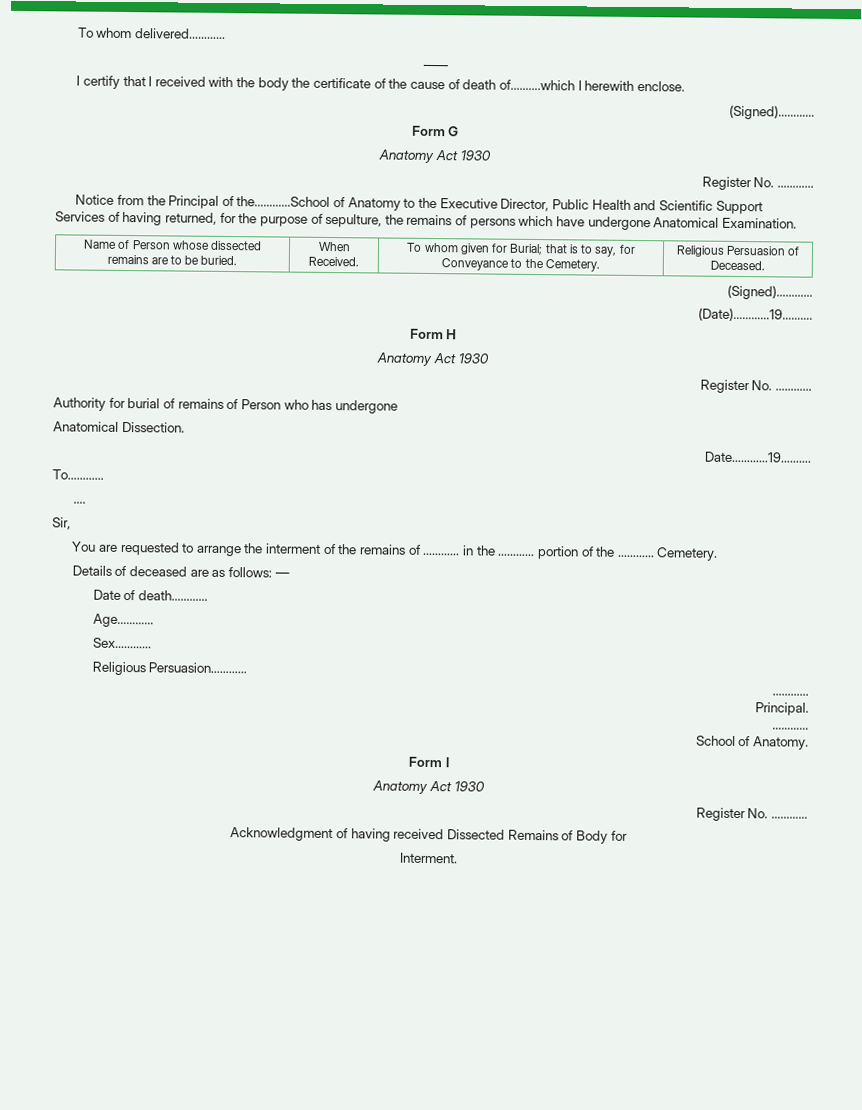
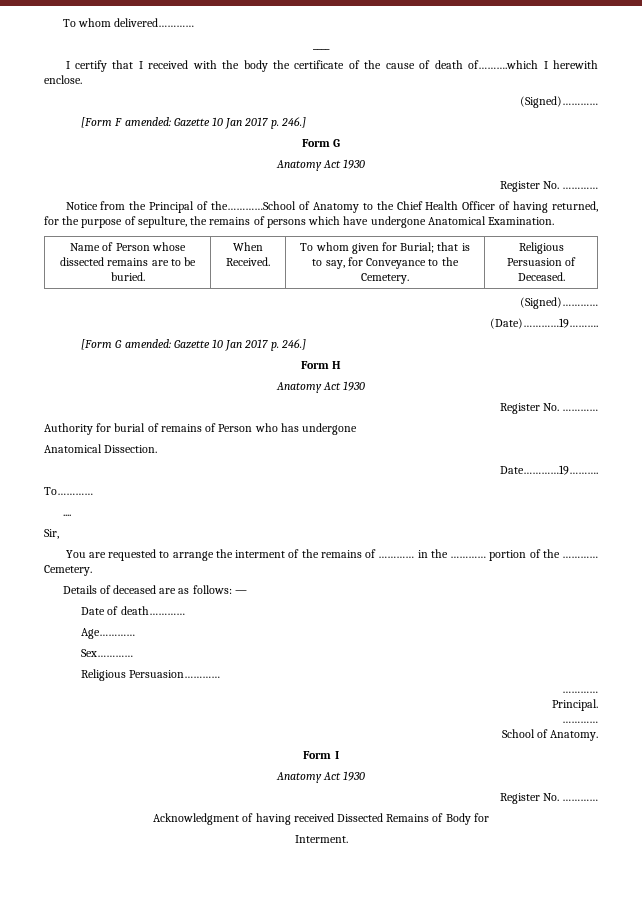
+ [Form F amended: Gazette 10 Jan 2017 p. 246.]
- Notice from the Principal of the…………School of Anatomy to the Executive Director, Public Health and Scientific Support Services of having returned, for the purpose of sepulture, the remains of persons which have undergone Anatomical Examination.
+ Notice from the Principal of the…………School of Anatomy to the Chief Health Officer of having returned, for the purpose of sepulture, the remains of persons which have undergone Anatomical Examination.
+ [Form G amended: Gazette 10 Jan 2017 p. 246.]

